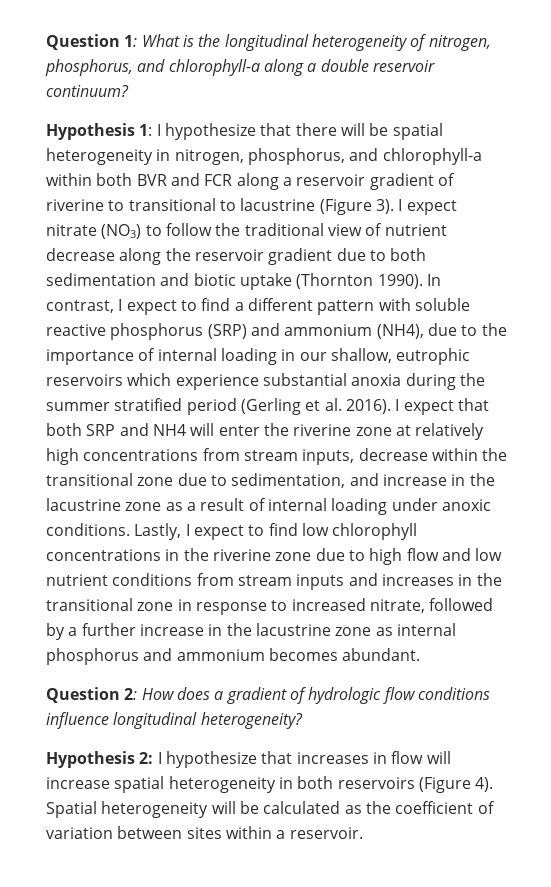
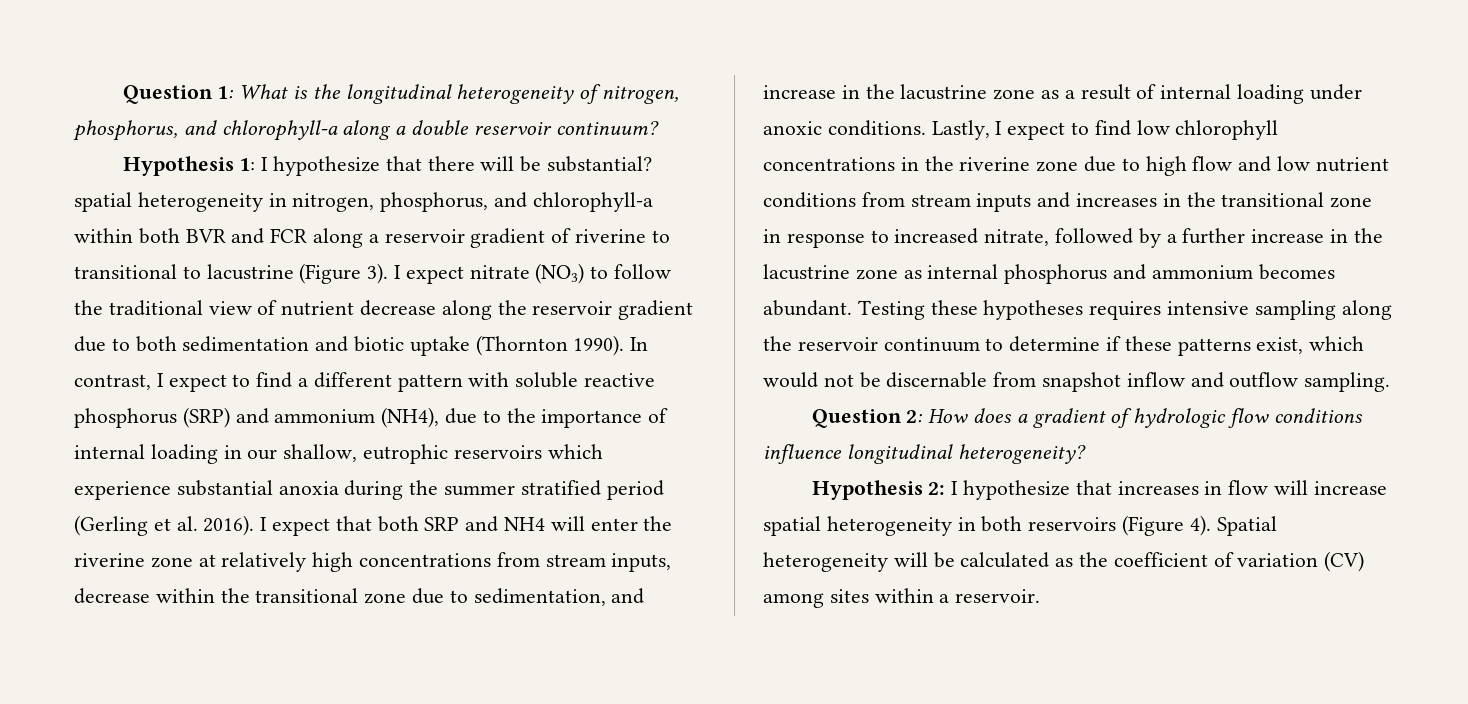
- Hypothesis 1: I hypothesize that there will be spatial heterogeneity in nitrogen, phosphorus, and chlorophyll-a within both BVR and FCR along a reservoir gradient of riverine to transitional to lacustrine (Figure 3).
+ Hypothesis 1: I hypothesize that there will be substantial? spatial heterogeneity in nitrogen, phosphorus, and chlorophyll-a within both BVR and FCR along a reservoir gradient of riverine to transitional to lacustrine (Figure 3).
+ Testing these hypotheses requires intensive sampling along the reservoir continuum to determine if these patterns exist, which would not be discernable from snapshot inflow and outflow sampling.
- Spatial heterogeneity will be calculated as the coefficient of variation between sites within a reservoir.
+ Spatial heterogeneity will be calculated as the coefficient of variation (CV) among sites within a reservoir.

